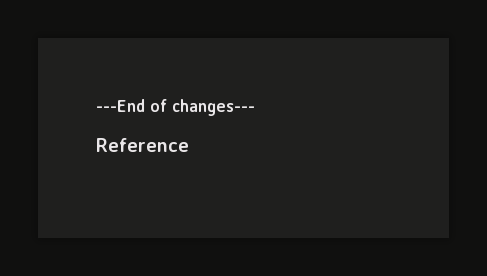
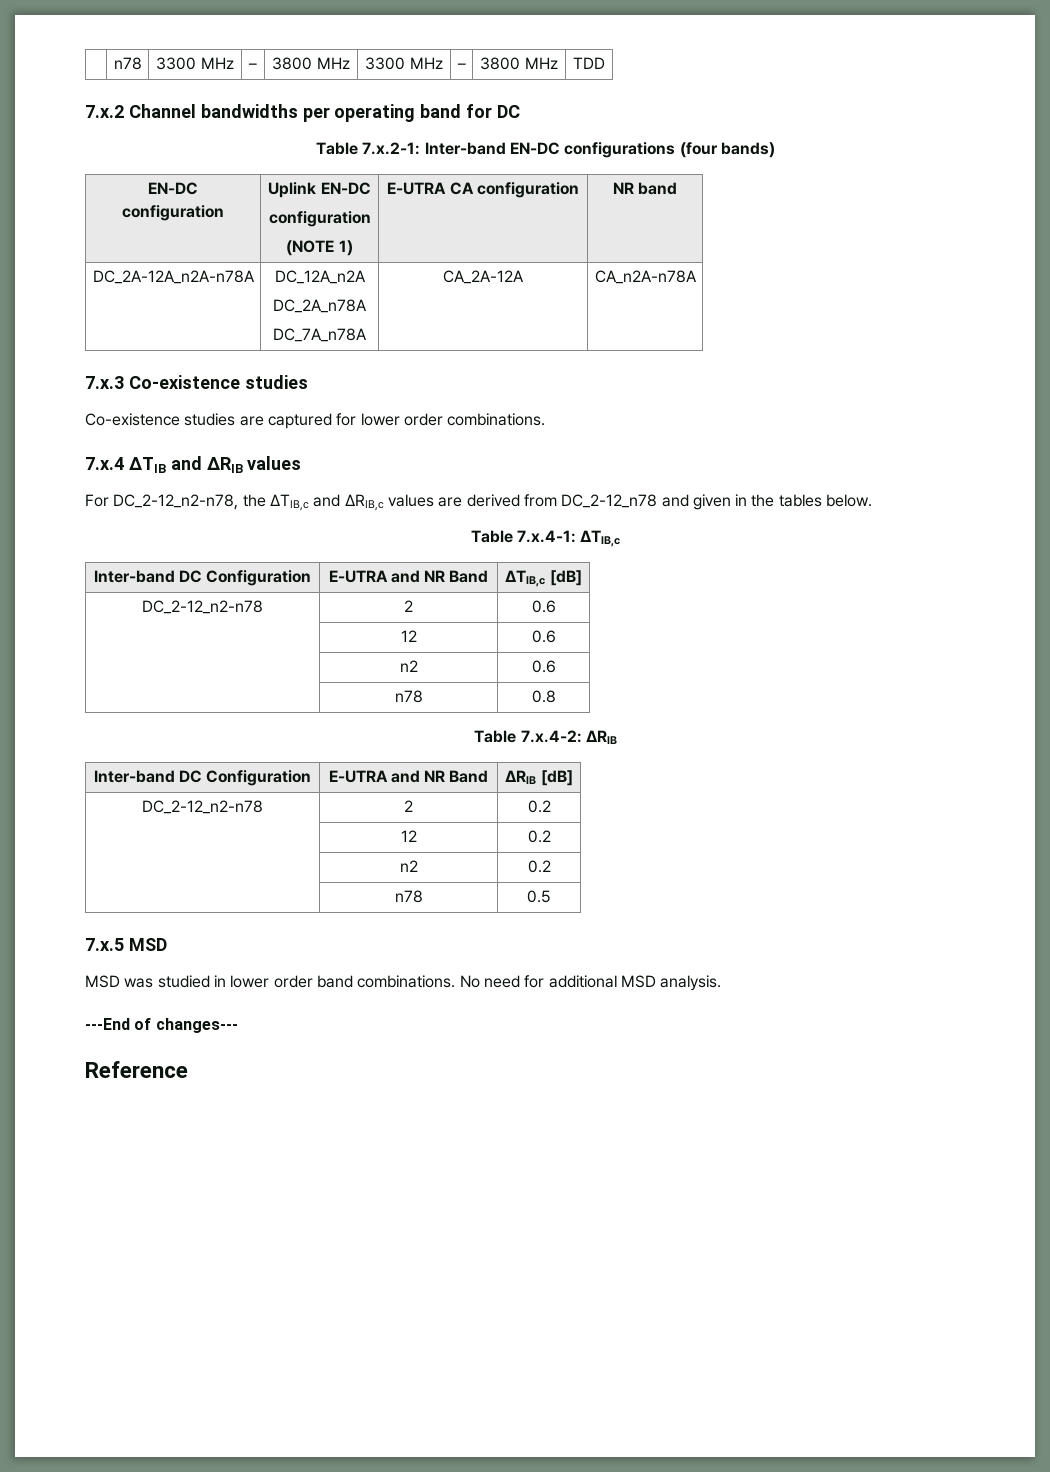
+ | n78 | 3300 MHz | – | 3800 MHz | 3300 MHz | – | 3800 MHz | TDD
+ 7.x.2 Channel bandwidths per operating band for DC
+ Table 7.x.2-1: Inter-band EN-DC configurations (four bands)
+ EN-DC
+ configuration | Uplink EN-DC
+ configuration
+ (NOTE 1) | E-UTRA CA configuration | NR band
+ DC_2A-12A_n2A-n78A | DC_12A_n2A
+ DC_2A_n78A
+ DC_7A_n78A | CA_2A-12A | CA_n2A-n78A
+ 7.x.3 Co-existence studies
+ Co-existence studies are captured for lower order combinations.
+ 7.x.4 ∆TIB and ∆RIB values
+ For DC_2-12_n2-n78, the ΔTIB,c and ΔRIB,c values are derived from DC_2-12_n78 and given in the tables below.
+ Table 7.x.4-1: ΔTIB,c
+ Inter-band DC Configuration | E-UTRA and NR Band | ΔTIB,c [dB]
+ DC_2-12_n2-n78 | 2 | 0.6
+ | 12 | 0.6
+ | n2 | 0.6
+ | n78 | 0.8
+ Table 7.x.4-2: ΔRIB
+ Inter-band DC Configuration | E-UTRA and NR Band | ΔRIB [dB]
+ DC_2-12_n2-n78 | 2 | 0.2
+ | 12 | 0.2
+ | n2 | 0.2
+ | n78 | 0.5
+ 7.x.5 MSD
+ MSD was studied in lower order band combinations. No need for additional MSD analysis.

